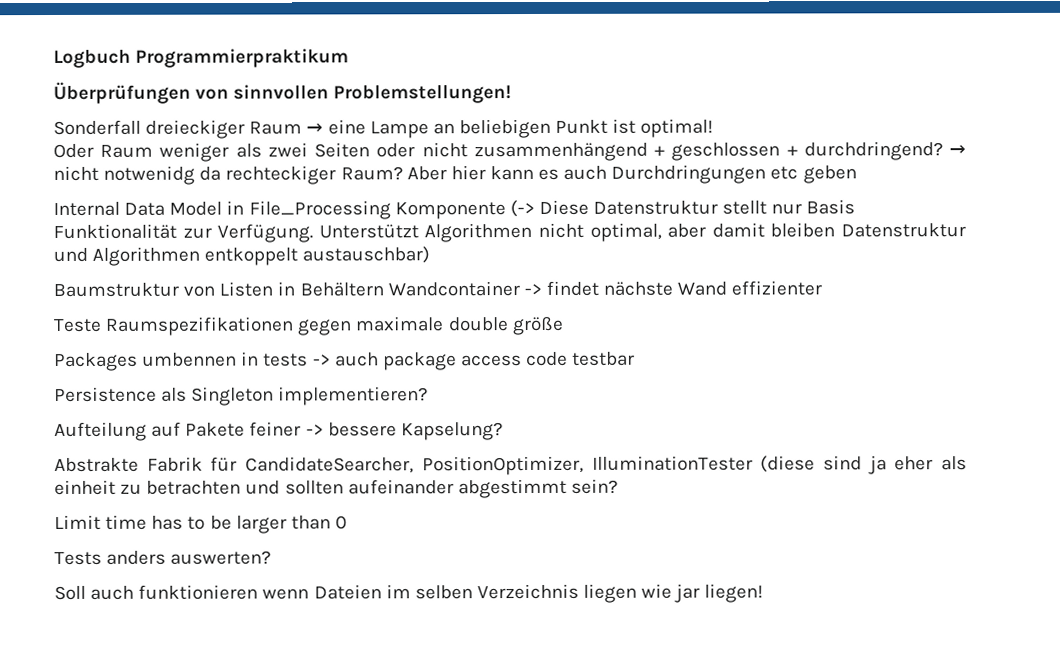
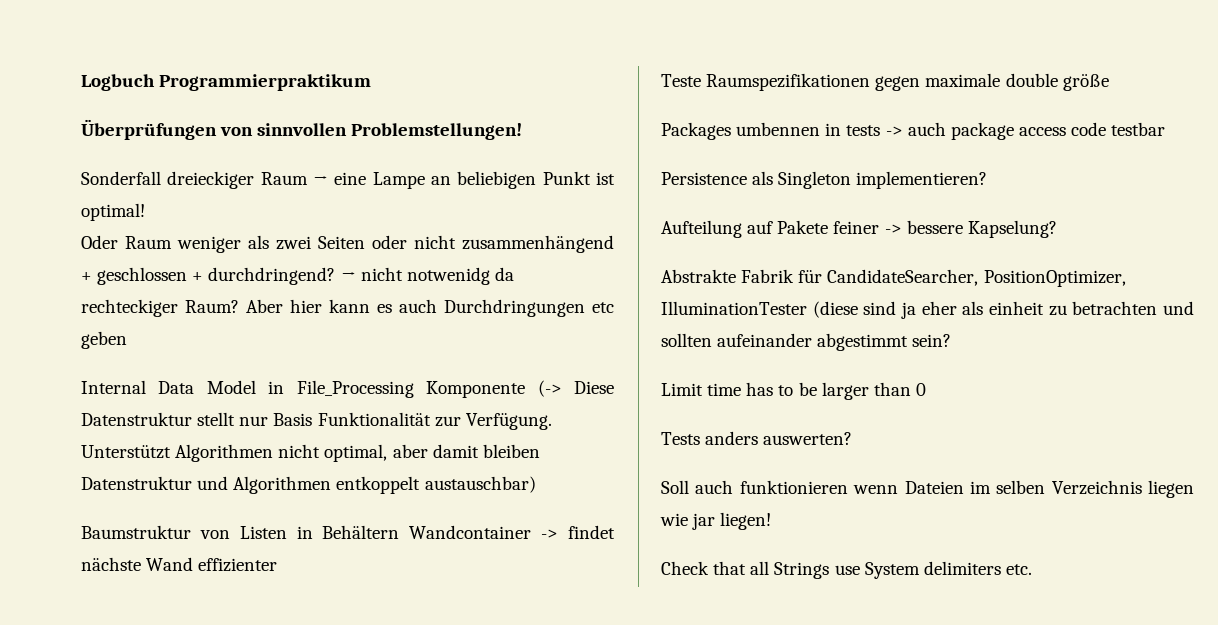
+ Check that all Strings use System delimiters etc.

